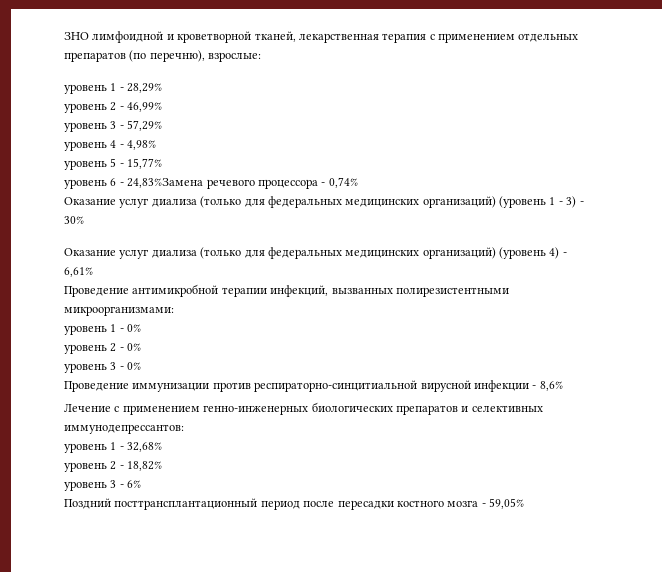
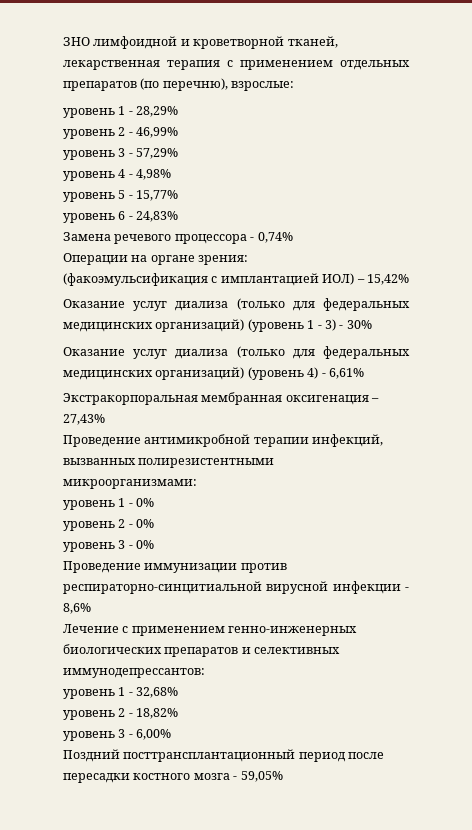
- уровень 6 - 24,83%Замена речевого процессора - 0,74%
+ уровень 6 - 24,83%
+ Замена речевого процессора - 0,74%
+ Операции на органе зрения:
+ (факоэмульсификация с имплантацией ИОЛ) – 15,42%
+ Экстракорпоральная мембранная оксигенация – 27,43%
- уровень 3 - 6%
+ уровень 3 - 6,00%

